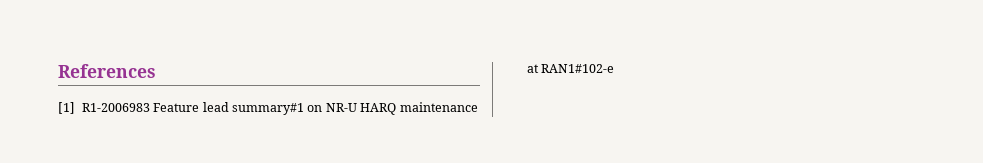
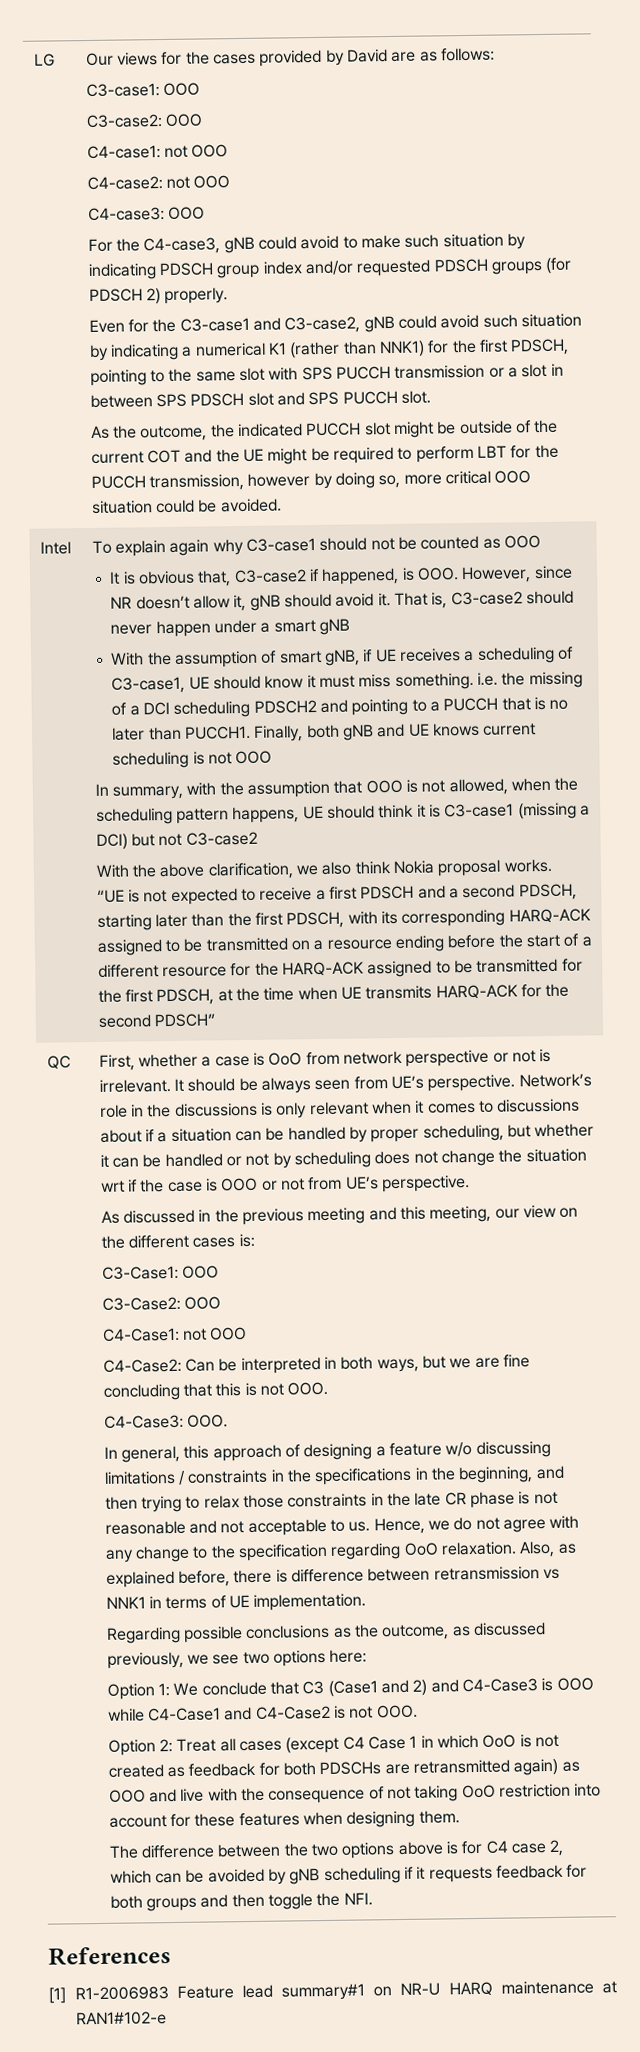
+ LG | Our views for the cases provided by David are as follows:
+ C3-case1: OOO
+ C3-case2: OOO
+ C4-case1: not OOO
+ C4-case2: not OOO
+ C4-case3: OOO
+ For the C4-case3, gNB could avoid to make such situation by indicating PDSCH group index and/or requested PDSCH groups (for PDSCH 2) properly.
+ Even for the C3-case1 and C3-case2, gNB could avoid such situation by indicating a numerical K1 (rather than NNK1) for the first PDSCH, pointing to the same slot with SPS PUCCH transmission or a slot in between SPS PDSCH slot and SPS PUCCH slot.
+ As the outcome, the indicated PUCCH slot might be outside of the current COT and the UE might be required to perform LBT for the PUCCH transmission, however by doing so, more critical OOO situation could be avoided.
+ Intel | To explain again why C3-case1 should not be counted as OOO
+ It is obvious that, C3-case2 if happened, is OOO. However, since NR doesn’t allow it, gNB should avoid it. That is, C3-case2 should never happen under a smart gNB
+ With the assumption of smart gNB, if UE receives a scheduling of C3-case1, UE should know it must miss something. i.e. the missing of a DCI scheduling PDSCH2 and pointing to a PUCCH that is no later than PUCCH1. Finally, both gNB and UE knows current scheduling is not OOO
+ In summary, with the assumption that OOO is not allowed, when the scheduling pattern happens, UE should think it is C3-case1 (missing a DCI) but not C3-case2
+ With the above clarification, we also think Nokia proposal works.
+ “UE is not expected to receive a first PDSCH and a second PDSCH, starting later than the first PDSCH, with its corresponding HARQ-ACK assigned to be transmitted on a resource ending before the start of a different resource for the HARQ-ACK assigned to be transmitted for the first PDSCH, at the time when UE transmits HARQ-ACK for the second PDSCH”
+ QC | First, whether a case is OoO from network perspective or not is irrelevant. It should be always seen from UE’s perspective. Network’s role in the discussions is only relevant when it comes to discussions about if a situation can be handled by proper scheduling, but whether it can be handled or not by scheduling does not change the situation wrt if the case is OOO or not from UE’s perspective.
+ As discussed in the previous meeting and this meeting, our view on the different cases is:
+ C3-Case1: OOO
+ C3-Case2: OOO
+ C4-Case1: not OOO
+ C4-Case2: Can be interpreted in both ways, but we are fine concluding that this is not OOO.
+ C4-Case3: OOO.
+ In general, this approach of designing a feature w/o discussing limitations / constraints in the specifications in the beginning, and then trying to relax those constraints in the late CR phase is not reasonable and not acceptable to us. Hence, we do not agree with any change to the specification regarding OoO relaxation. Also, as explained before, there is difference between retransmission vs NNK1 in terms of UE implementation.
+ Regarding possible conclusions as the outcome, as discussed previously, we see two options here:
+ Option 1: We conclude that C3 (Case1 and 2) and C4-Case3 is OOO while C4-Case1 and C4-Case2 is not OOO.
+ Option 2: Treat all cases (except C4 Case 1 in which OoO is not created as feedback for both PDSCHs are retransmitted again) as OOO and live with the consequence of not taking OoO restriction into account for these features when designing them.
+ The difference between the two options above is for C4 case 2, which can be avoided by gNB scheduling if it requests feedback for both groups and then toggle the NFI.

